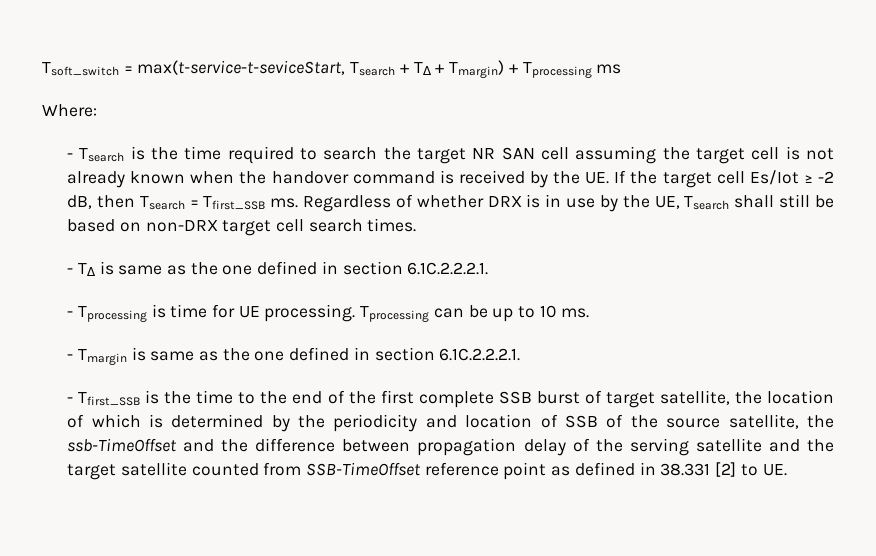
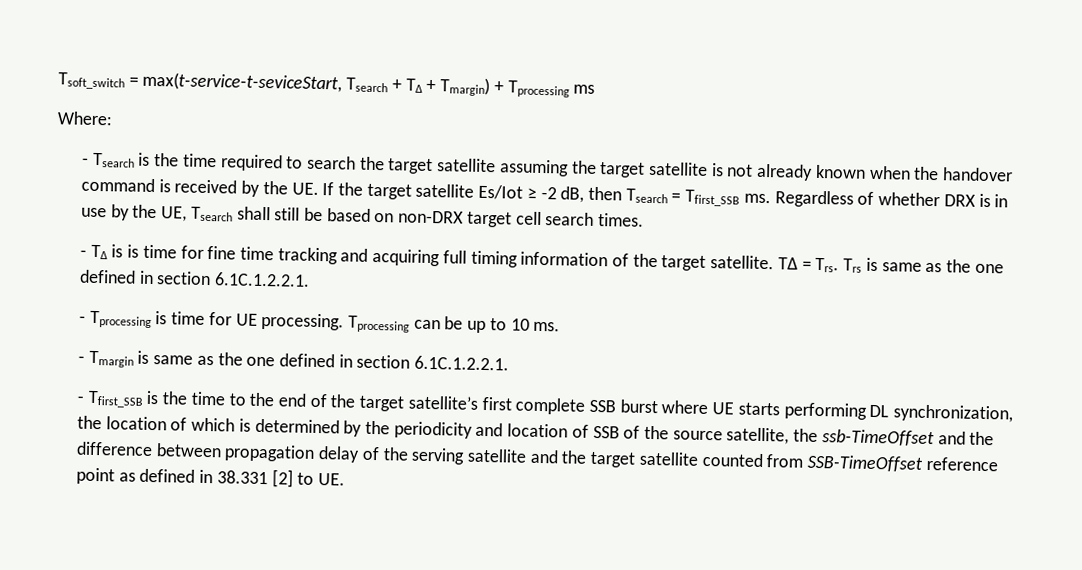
- - Tsearch is the time required to search the target NR SAN cell assuming the target cell is not already known when the handover command is received by the UE. If the target cell Es/Iot ≥ -2 dB, then Tsearch = Tfirst_SSB ms.
+ - Tsearch is the time required to search the target satellite assuming the target satellite is not already known when the handover command is received by the UE. If the target satellite Es/Iot ≥ -2 dB, then Tsearch = Tfirst_SSB ms.
- - T∆ is same as the one defined in section 6.1C.2.2.2.1.
+ - T∆ is is time for fine time tracking and acquiring full timing information of the target satellite. T∆ = Trs. Trs is same as the one defined in section 6.1C.1.2.2.1.
- - Tmargin is same as the one defined in section 6.1C.2.2.2.1.
+ - Tmargin is same as the one defined in section 6.1C.1.2.2.1.
- - Tfirst_SSB is the time to the end of the first complete SSB burst of target satellite, the location of which is determined by the periodicity and location of SSB of the source satellite, the ssb-TimeOffset and the difference between propagation delay of the serving satellite and the target satellite counted from SSB-TimeOffset reference point as defined in 38.331 [2] to UE.
+ - Tfirst_SSB is the time to the end of the target satellite’s first complete SSB burst where UE starts performing DL synchronization, the location of which is determined by the periodicity and location of SSB of the source satellite, the ssb-TimeOffset and the difference between propagation delay of the serving satellite and the target satellite counted from SSB-TimeOffset reference point as defined in 38.331 [2] to UE.

